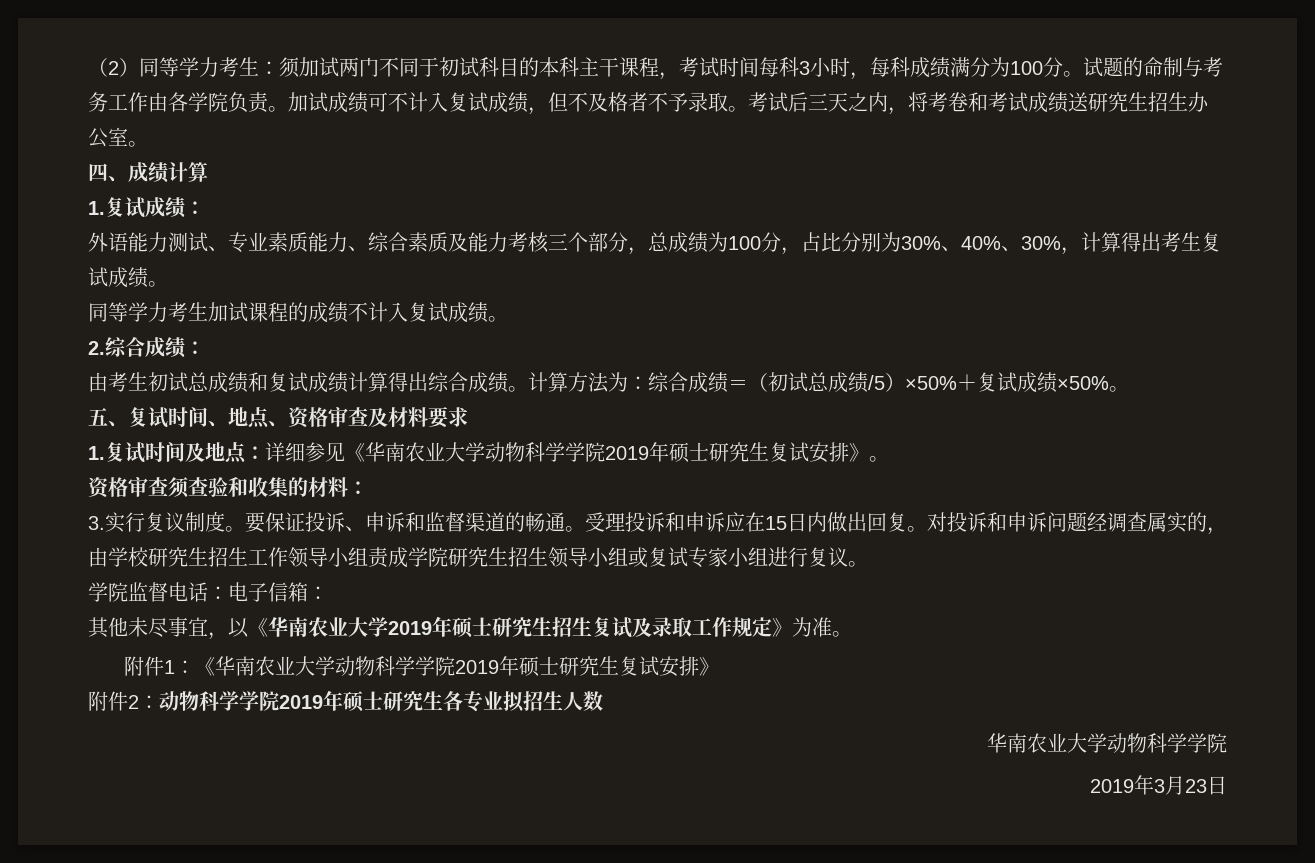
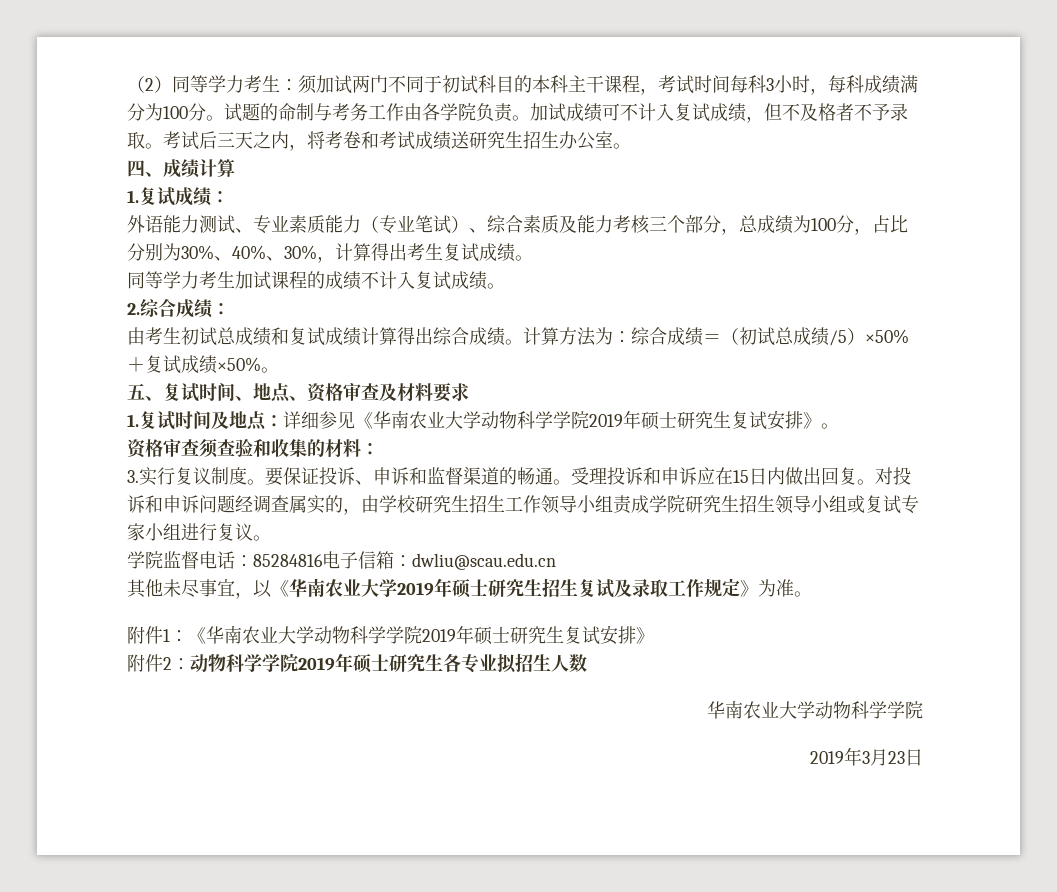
- 外语能力测试、专业素质能力、综合素质及能力考核三个部分，总成绩为100分，占比分别为30%、40%、30%，计算得出考生复试成绩。
+ 外语能力测试、专业素质能力（专业笔试）、综合素质及能力考核三个部分，总成绩为100分，占比分别为30%、40%、30%，计算得出考生复试成绩。
- 学院监督电话：电子信箱：
+ 学院监督电话：85284816电子信箱：dwliu@scau.edu.cn

